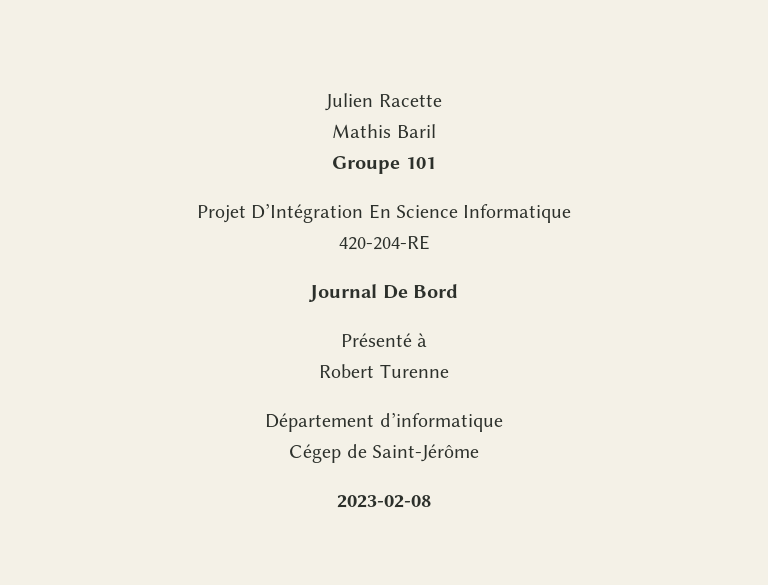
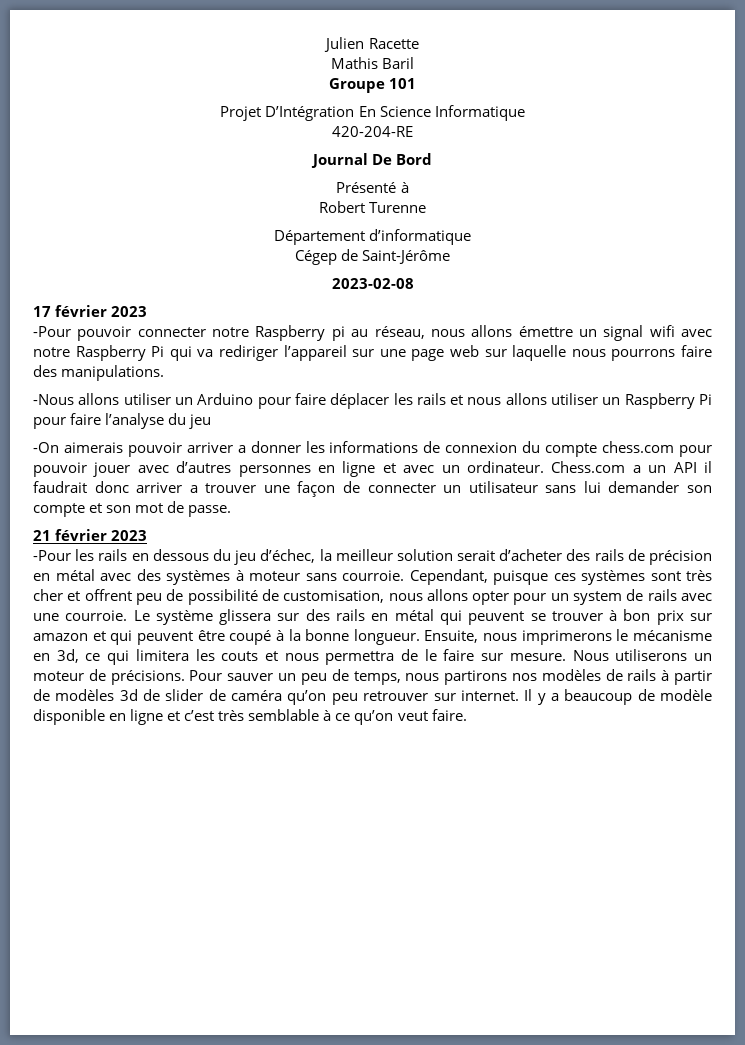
+ 17 février 2023
+ -Pour pouvoir connecter notre Raspberry pi au réseau, nous allons émettre un signal wifi avec notre Raspberry Pi qui va rediriger l’appareil sur une page web sur laquelle nous pourrons faire des manipulations.
+ -Nous allons utiliser un Arduino pour faire déplacer les rails et nous allons utiliser un Raspberry Pi pour faire l’analyse du jeu
+ -On aimerais pouvoir arriver a donner les informations de connexion du compte chess.com pour pouvoir jouer avec d’autres personnes en ligne et avec un ordinateur. Chess.com a un API il faudrait donc arriver a trouver une façon de connecter un utilisateur sans lui demander son compte et son mot de passe.
+ 21 février 2023
+ -Pour les rails en dessous du jeu d’échec, la meilleur solution serait d’acheter des rails de précision en métal avec des systèmes à moteur sans courroie. Cependant, puisque ces systèmes sont très cher et offrent peu de possibilité de customisation, nous allons opter pour un system de rails avec une courroie. Le système glissera sur des rails en métal qui peuvent se trouver à bon prix sur amazon et qui peuvent être coupé à la bonne longueur. Ensuite, nous imprimerons le mécanisme en 3d, ce qui limitera les couts et nous permettra de le faire sur mesure. Nous utiliserons un moteur de précisions. Pour sauver un peu de temps, nous partirons nos modèles de rails à partir de modèles 3d de slider de caméra qu’on peu retrouver sur internet. Il y a beaucoup de modèle disponible en ligne et c’est très semblable à ce qu’on veut faire.

